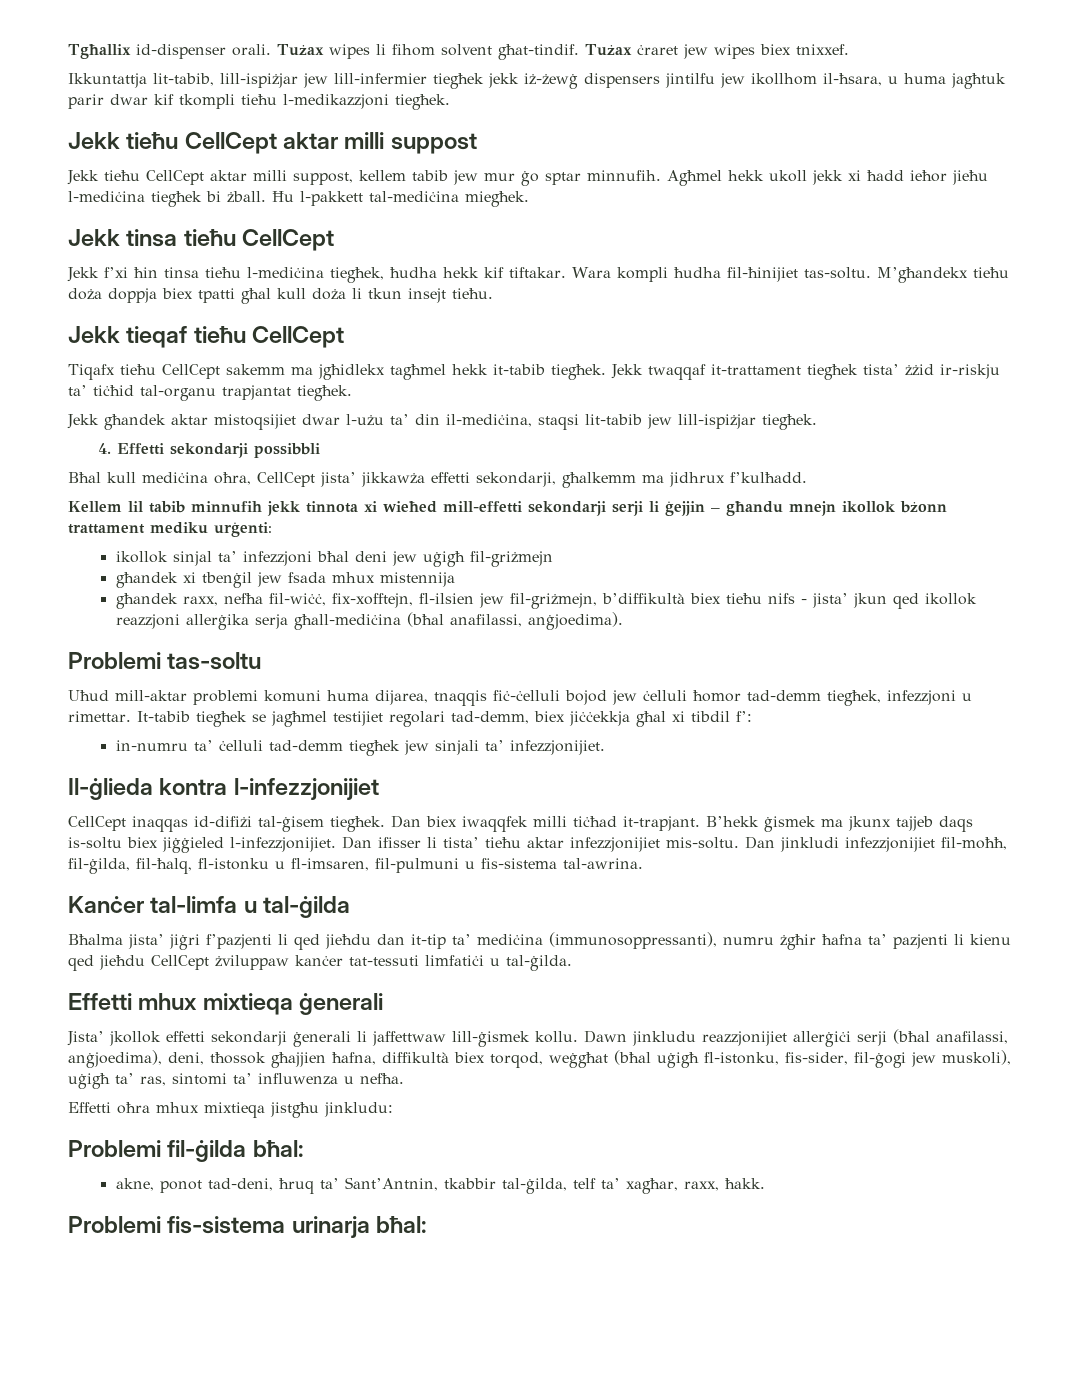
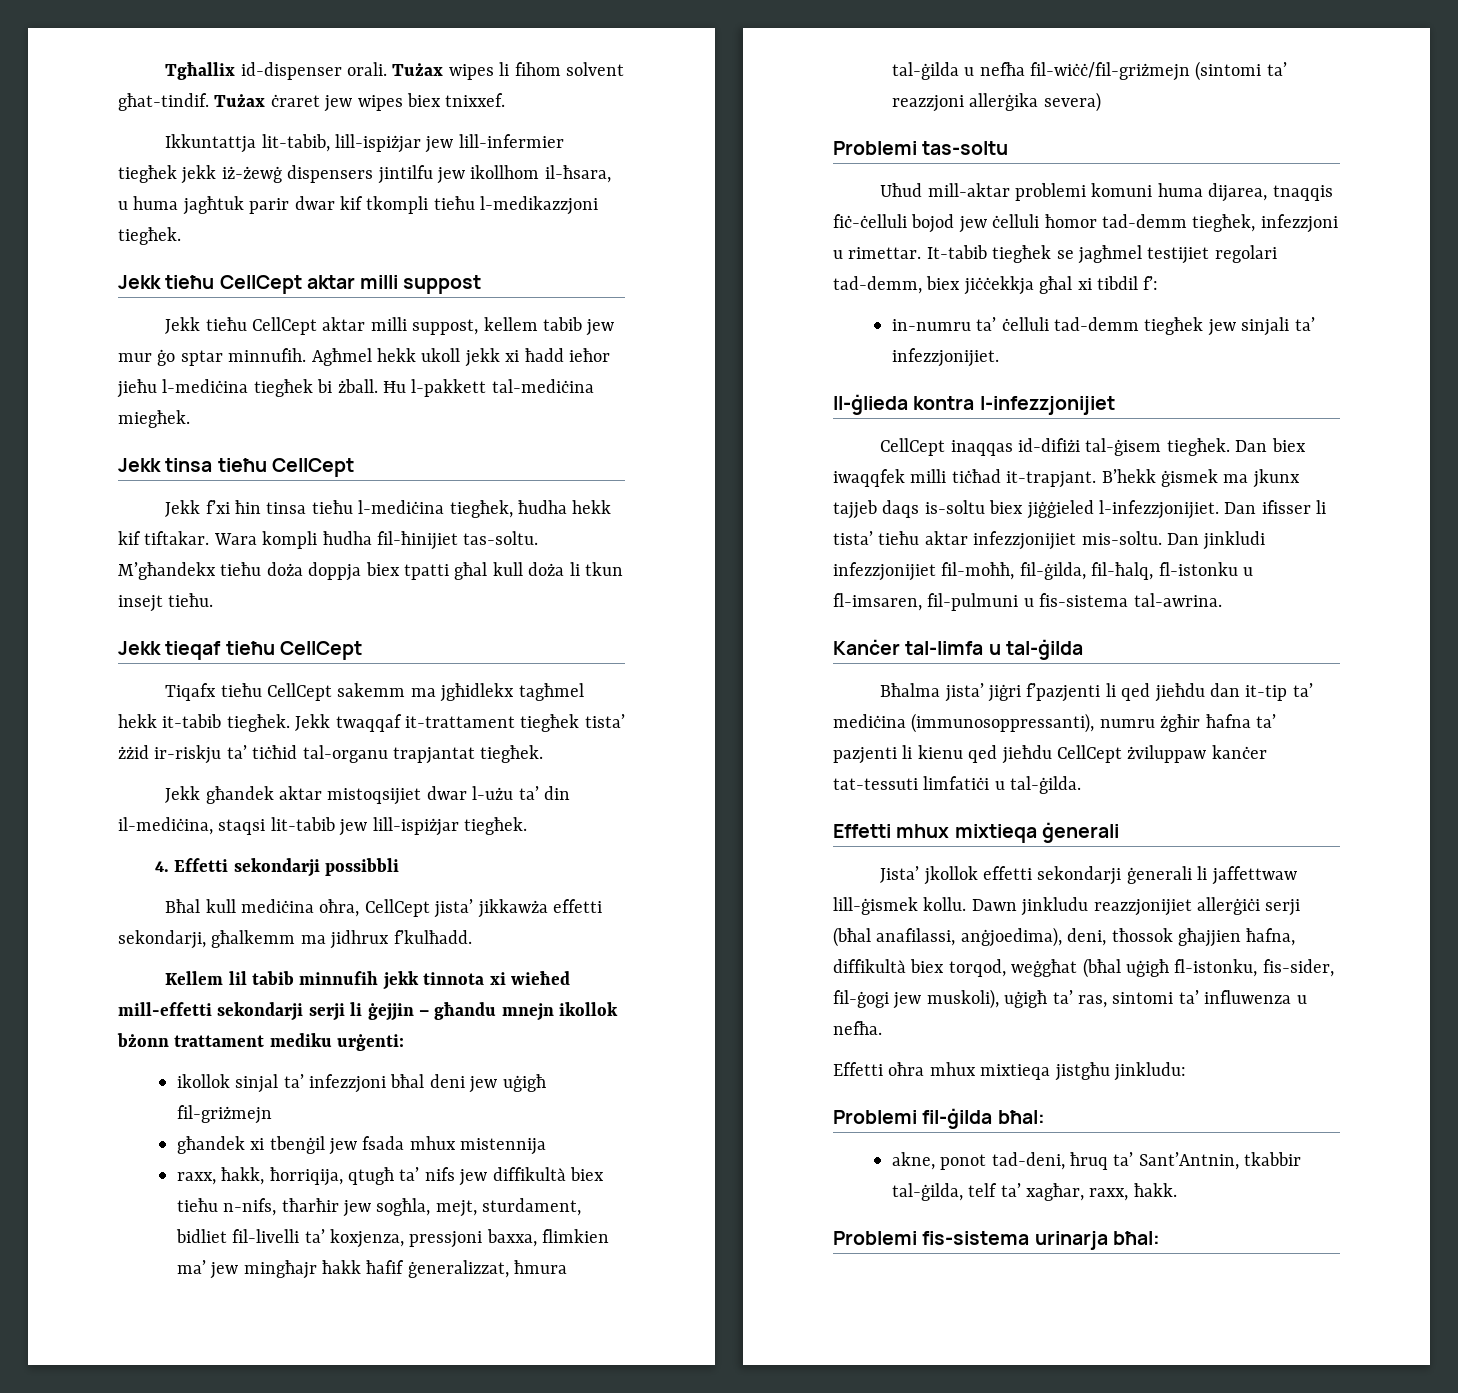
- għandek raxx, nefħa fil-wiċċ, fix-xofftejn, fl-ilsien jew fil-griżmejn, b’diffikultà biex tieħu nifs - jista’ jkun qed ikollok reazzjoni allerġika serja għall-mediċina (bħal anafilassi, anġjoedima).
+ raxx, ħakk, ħorriqija, qtugħ ta’ nifs jew diffikultà biex tieħu n-nifs, tħarħir jew sogħla, mejt, sturdament, bidliet fil-livelli ta’ koxjenza, pressjoni baxxa, flimkien ma’ jew mingħajr ħakk ħafif ġeneralizzat, ħmura tal-ġilda u nefħa fil-wiċċ/fil-griżmejn (sintomi ta’ reazzjoni allerġika severa)

